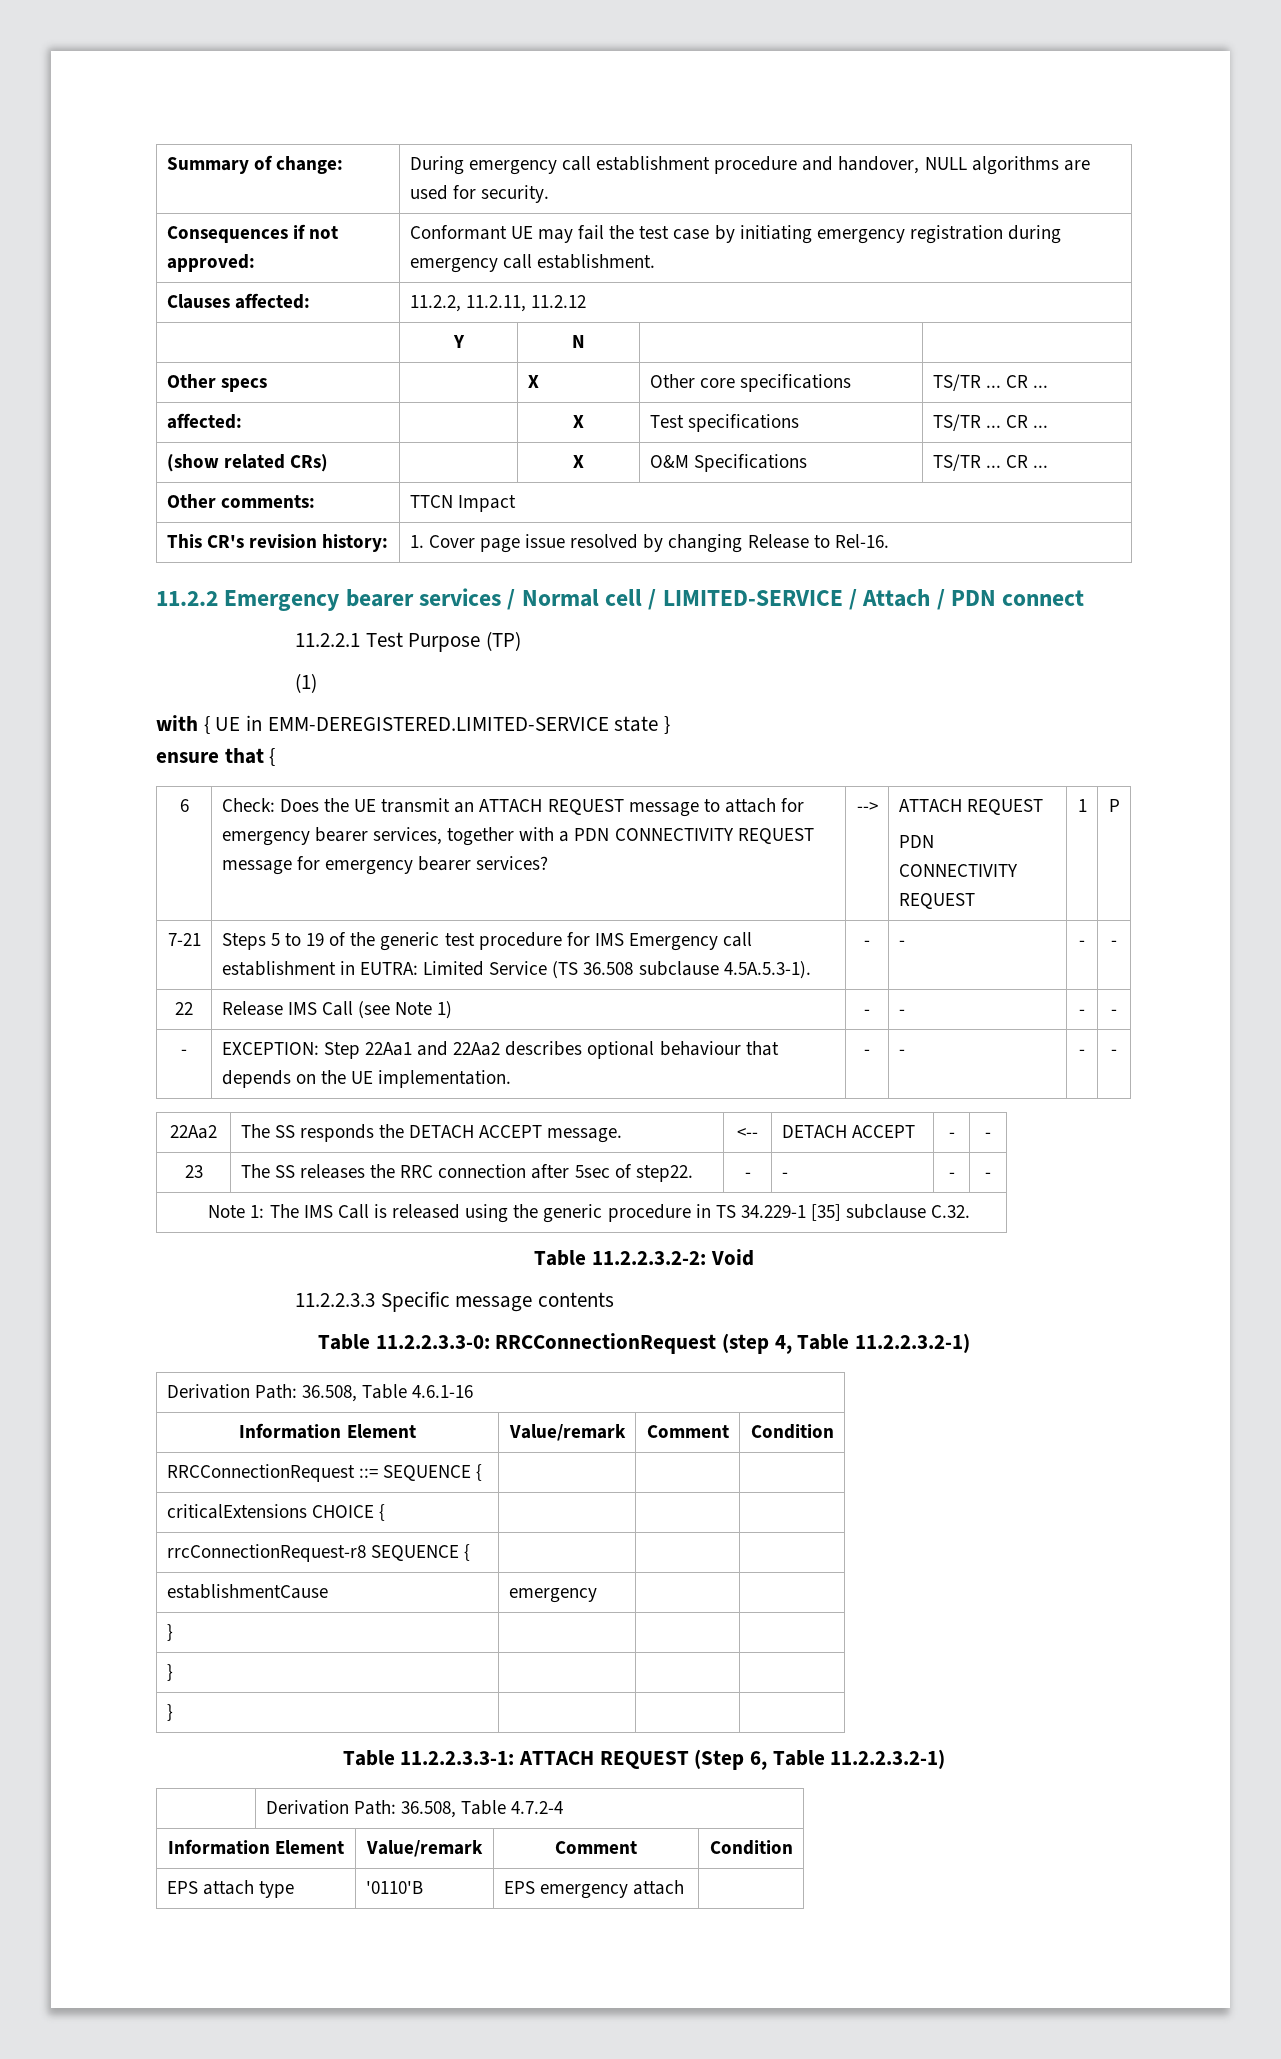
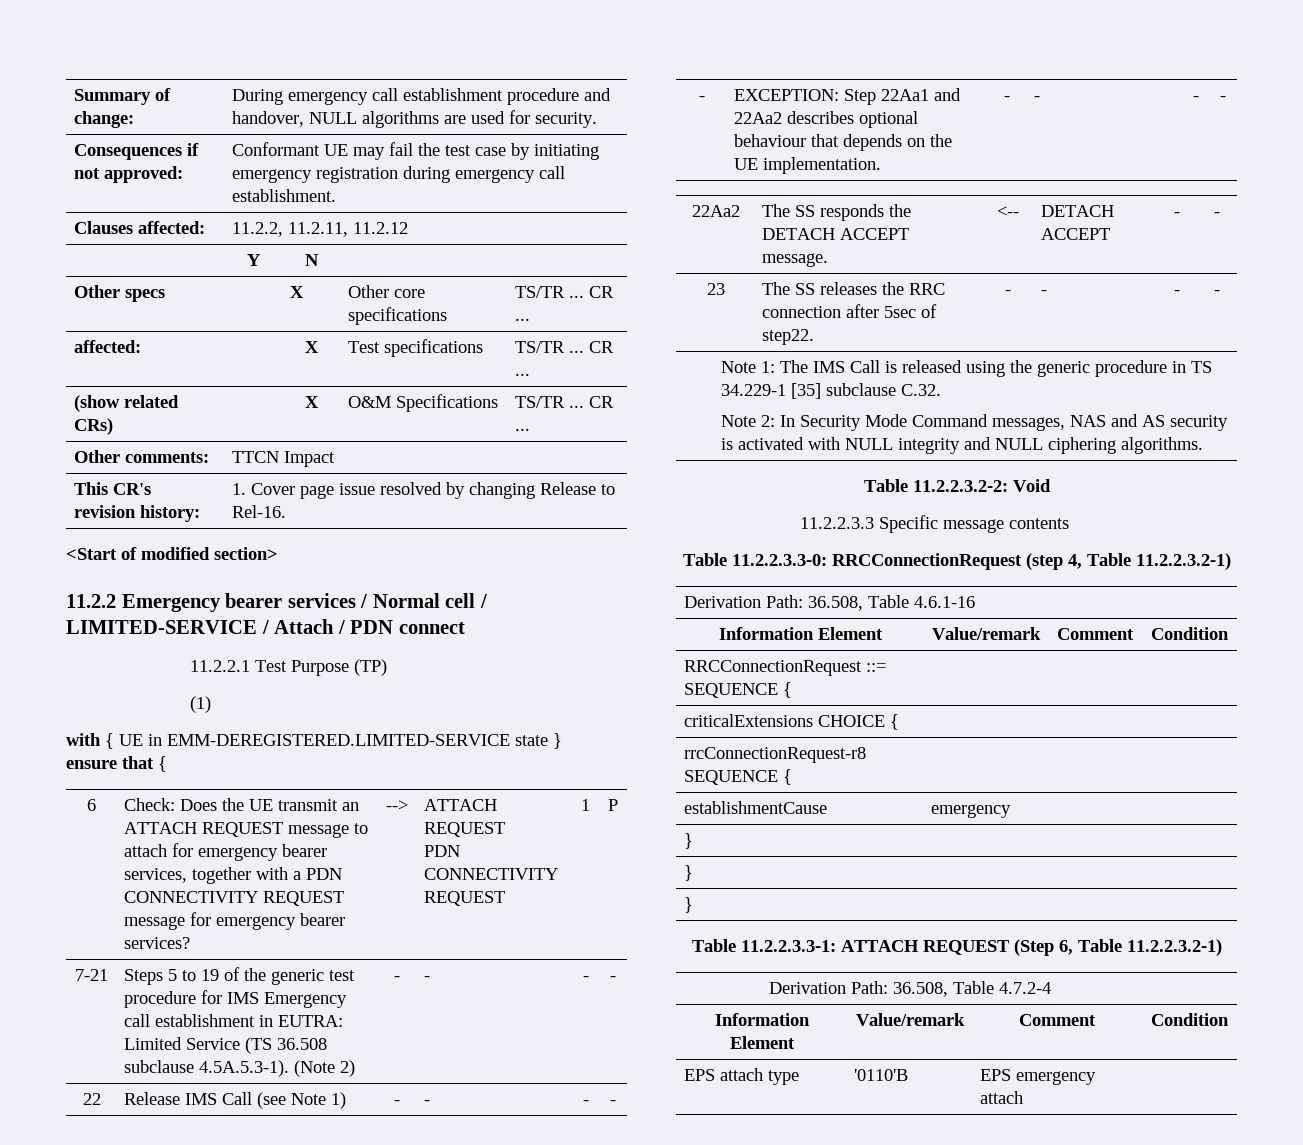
+ <Start of modified section>
- 7-21 | Steps 5 to 19 of the generic test procedure for IMS Emergency call establishment in EUTRA: Limited Service (TS 36.508 subclause 4.5A.5.3-1). | - | - | - | -
+ 7-21 | Steps 5 to 19 of the generic test procedure for IMS Emergency call establishment in EUTRA: Limited Service (TS 36.508 subclause 4.5A.5.3-1). (Note 2) | - | - | - | -
  Note 1: The IMS Call is released using the generic procedure in TS 34.229-1 [35] subclause C.32.
+ Note 2: In Security Mode Command messages, NAS and AS security is activated with NULL integrity and NULL ciphering algorithms.

